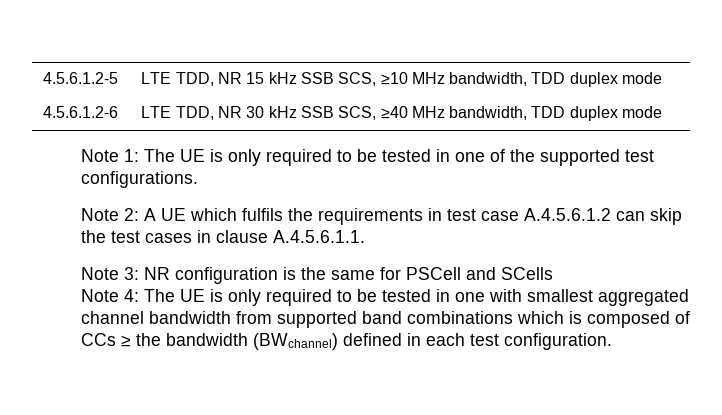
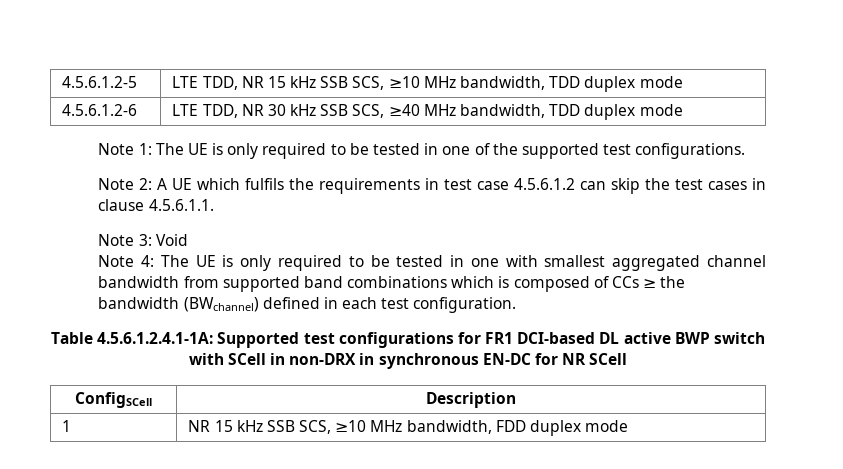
- Note 2: A UE which fulfils the requirements in test case A.4.5.6.1.2 can skip the test cases in clause A.4.5.6.1.1.
+ Note 2: A UE which fulfils the requirements in test case 4.5.6.1.2 can skip the test cases in clause 4.5.6.1.1.
- Note 3: NR configuration is the same for PSCell and SCells
+ Note 3: Void
+ Table 4.5.6.1.2.4.1-1A: Supported test configurations for FR1 DCI-based DL active BWP switch with SCell in non-DRX in synchronous EN-DC for NR SCell
+ ConfigSCell | Description
+ 1 | NR 15 kHz SSB SCS, ≥10 MHz bandwidth, FDD duplex mode

